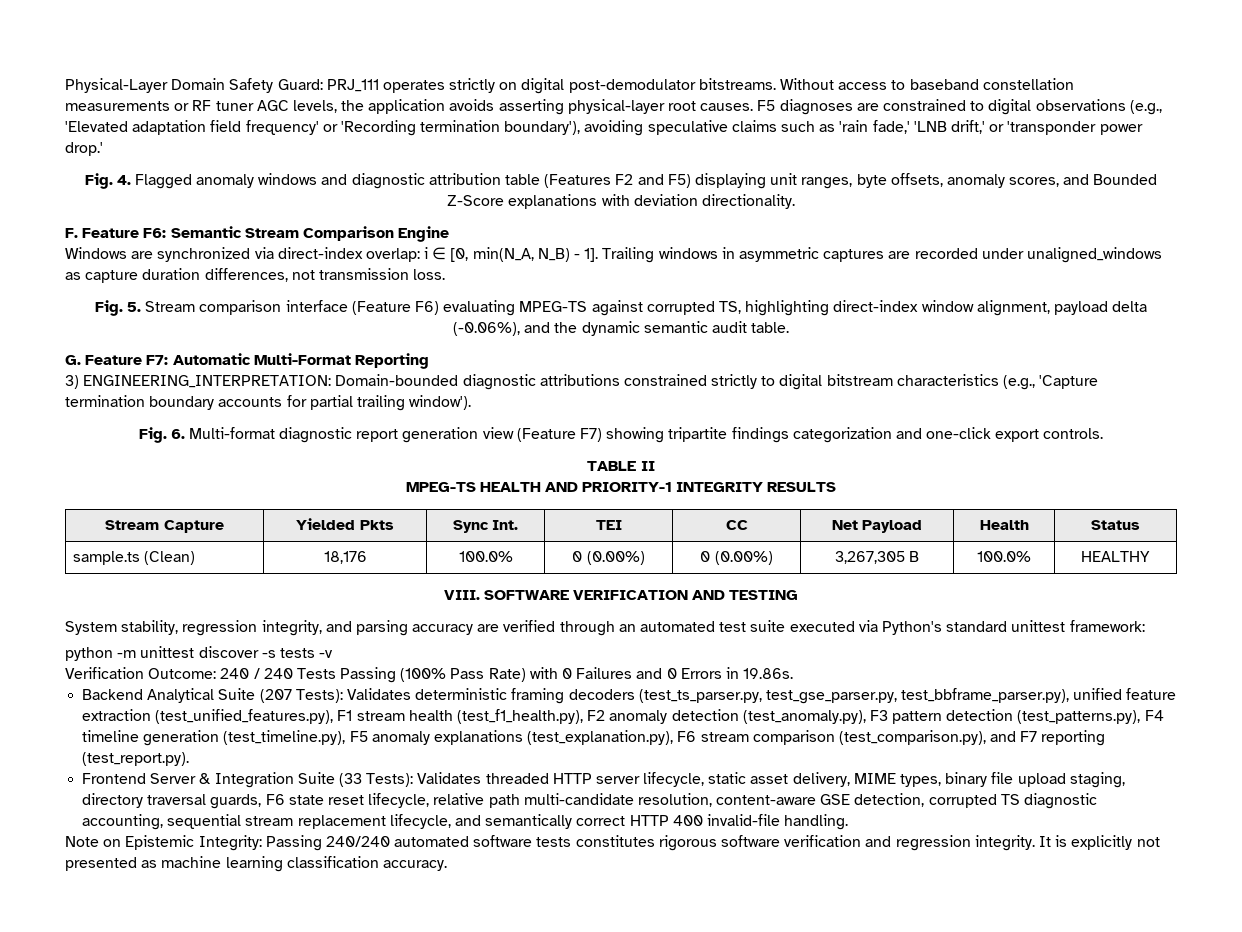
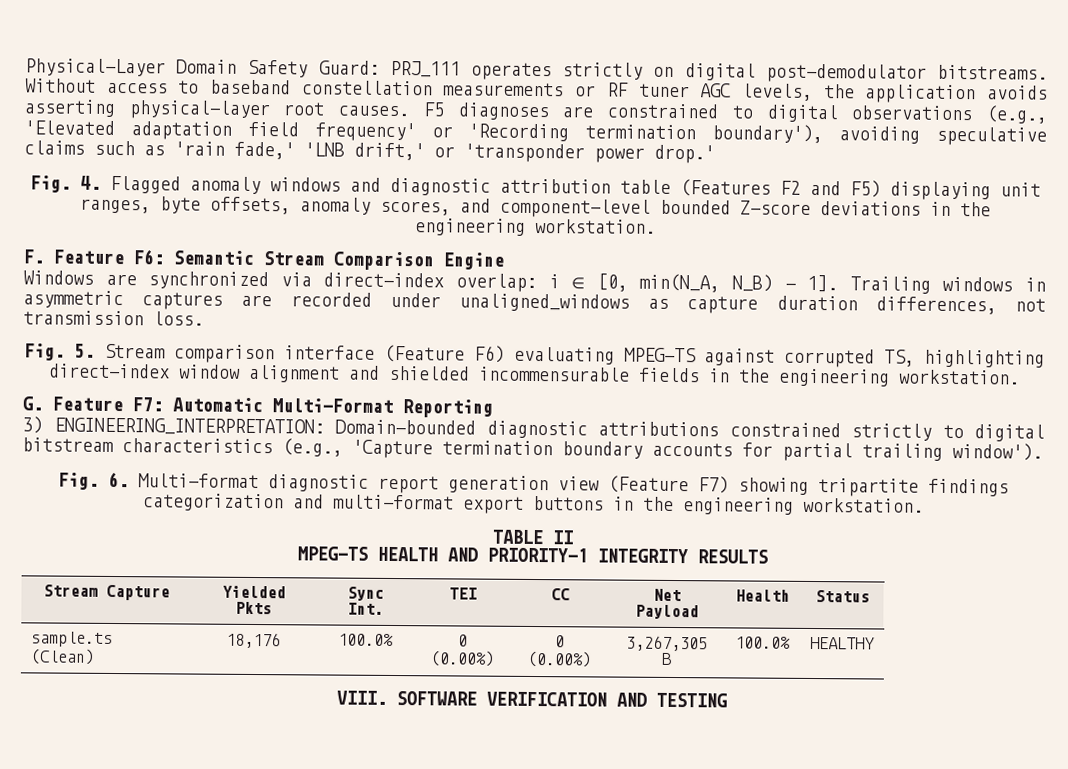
- Fig. 4. Flagged anomaly windows and diagnostic attribution table (Features F2 and F5) displaying unit ranges, byte offsets, anomaly scores, and Bounded Z-Score explanations with deviation directionality.
+ Fig. 4. Flagged anomaly windows and diagnostic attribution table (Features F2 and F5) displaying unit ranges, byte offsets, anomaly scores, and component-level bounded Z-score deviations in the engineering workstation.
- Fig. 5. Stream comparison interface (Feature F6) evaluating MPEG-TS against corrupted TS, highlighting direct-index window alignment, payload delta (-0.06%), and the dynamic semantic audit table.
+ Fig. 5. Stream comparison interface (Feature F6) evaluating MPEG-TS against corrupted TS, highlighting direct-index window alignment and shielded incommensurable fields in the engineering workstation.
- Fig. 6. Multi-format diagnostic report generation view (Feature F7) showing tripartite findings categorization and one-click export controls.
+ Fig. 6. Multi-format diagnostic report generation view (Feature F7) showing tripartite findings categorization and multi-format export buttons in the engineering workstation.
- System stability, regression integrity, and parsing accuracy are verified through an automated test suite executed via Python's standard unittest framework:
- python -m unittest discover -s tests -v
- Verification Outcome: 240 / 240 Tests Passing (100% Pass Rate) with 0 Failures and 0 Errors in 19.86s.
- Backend Analytical Suite (207 Tests): Validates deterministic framing decoders (test_ts_parser.py, test_gse_parser.py, test_bbframe_parser.py), unified feature extraction (test_unified_features.py), F1 stream health (test_f1_health.py), F2 anomaly detection (test_anomaly.py), F3 pattern detection (test_patterns.py), F4 timeline generation (test_timeline.py), F5 anomaly explanations (test_explanation.py), F6 stream comparison (test_comparison.py), and F7 reporting (test_report.py).
- Frontend Server & Integration Suite (33 Tests): Validates threaded HTTP server lifecycle, static asset delivery, MIME types, binary file upload staging, directory traversal guards, F6 state reset lifecycle, relative path multi-candidate resolution, content-aware GSE detection, corrupted TS diagnostic accounting, sequential stream replacement lifecycle, and semantically correct HTTP 400 invalid-file handling.
- Note on Epistemic Integrity: Passing 240/240 automated software tests constitutes rigorous software verification and regression integrity. It is explicitly not presented as machine learning classification accuracy.

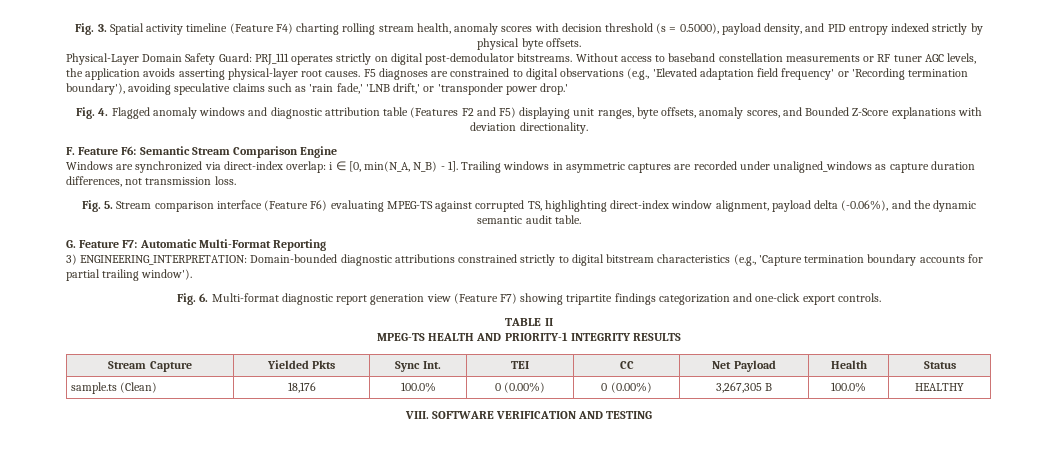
+ Fig. 3. Spatial activity timeline (Feature F4) charting rolling stream health, anomaly scores with decision threshold (s = 0.5000), payload density, and PID entropy indexed strictly by physical byte offsets.
- Fig. 4. Flagged anomaly windows and diagnostic attribution table (Features F2 and F5) displaying unit ranges, byte offsets, anomaly scores, and component-level bounded Z-score deviations in the engineering workstation.
+ Fig. 4. Flagged anomaly windows and diagnostic attribution table (Features F2 and F5) displaying unit ranges, byte offsets, anomaly scores, and Bounded Z-Score explanations with deviation directionality.
- Fig. 5. Stream comparison interface (Feature F6) evaluating MPEG-TS against corrupted TS, highlighting direct-index window alignment and shielded incommensurable fields in the engineering workstation.
+ Fig. 5. Stream comparison interface (Feature F6) evaluating MPEG-TS against corrupted TS, highlighting direct-index window alignment, payload delta (-0.06%), and the dynamic semantic audit table.
- Fig. 6. Multi-format diagnostic report generation view (Feature F7) showing tripartite findings categorization and multi-format export buttons in the engineering workstation.
+ Fig. 6. Multi-format diagnostic report generation view (Feature F7) showing tripartite findings categorization and one-click export controls.

